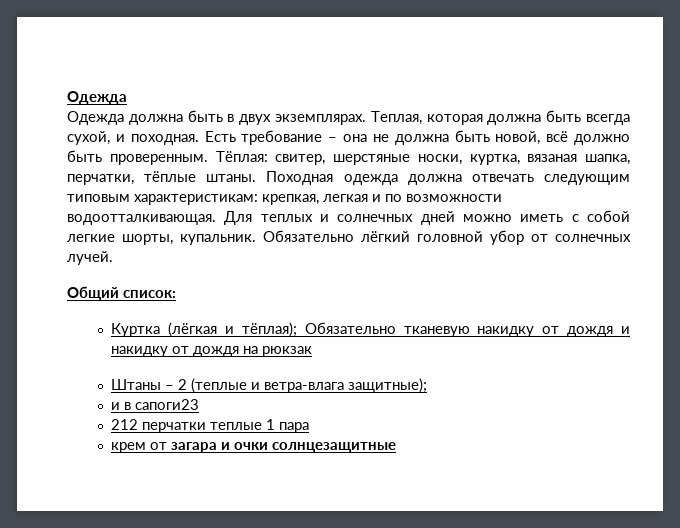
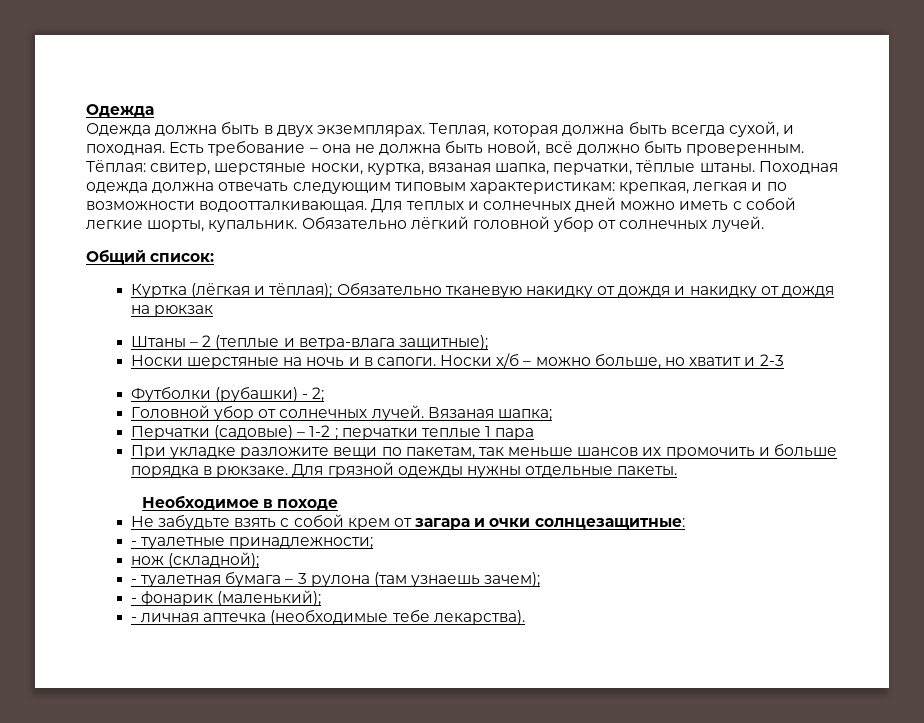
- и в сапоги23
- 212 перчатки теплые 1 пара
- крем от загара и очки солнцезащитные
+ Носки шерстяные на ночь и в сапоги. Носки х/б – можно больше, но хватит и 2-3
+ Футболки (рубашки) - 2;
+ Головной убор от солнечных лучей. Вязаная шапка;
+ Перчатки (садовые) – 1-2 ; перчатки теплые 1 пара
+ При укладке разложите вещи по пакетам, так меньше шансов их промочить и больше порядка в рюкзаке. Для грязной одежды нужны отдельные пакеты.
+ Необходимое в походе
+ Не забудьте взять с собой крем от загара и очки солнцезащитные:
+ - туалетные принадлежности;
+ нож (складной);
+ - туалетная бумага – 3 рулона (там узнаешь зачем);
+ - фонарик (маленький);
+ - личная аптечка (необходимые тебе лекарства).

